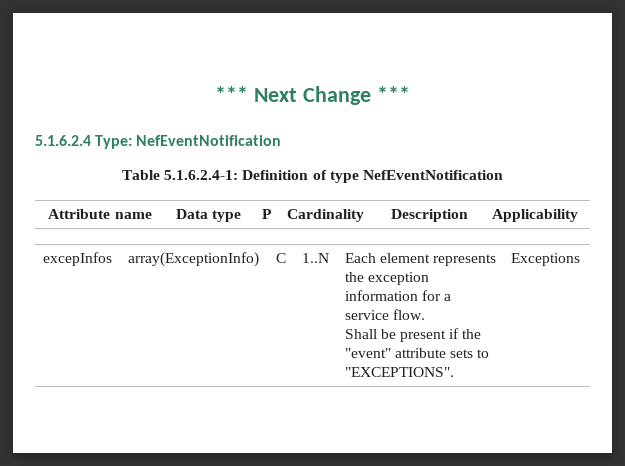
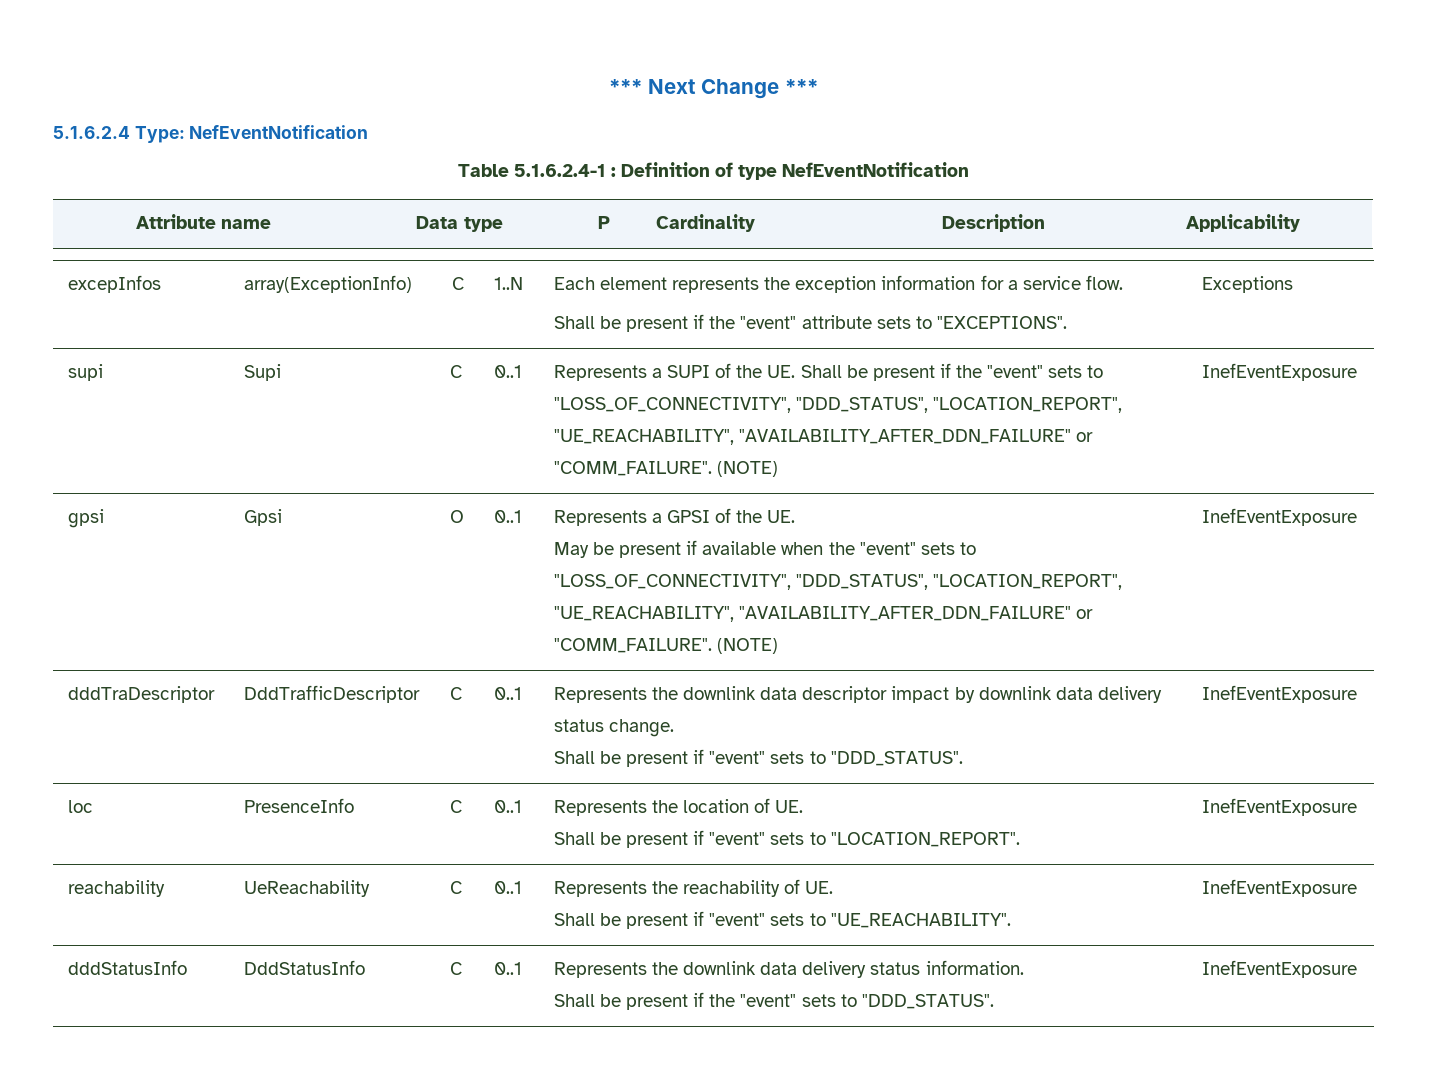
- Table 5.1.6.2.4-1: Definition of type NefEventNotification
+ Table 5.1.6.2.4-1 : Definition of type NefEventNotification
+ supi | Supi | C | 0..1 | Represents a SUPI of the UE. Shall be present if the "event" sets to "LOSS_OF_CONNECTIVITY", "DDD_STATUS", "LOCATION_REPORT", "UE_REACHABILITY", "AVAILABILITY_AFTER_DDN_FAILURE" or "COMM_FAILURE". (NOTE) | InefEventExposure
+ gpsi | Gpsi | O | 0..1 | Represents a GPSI of the UE.
+ May be present if available when the "event" sets to "LOSS_OF_CONNECTIVITY", "DDD_STATUS", "LOCATION_REPORT", "UE_REACHABILITY", "AVAILABILITY_AFTER_DDN_FAILURE" or "COMM_FAILURE". (NOTE) | InefEventExposure
+ dddTraDescriptor | DddTrafficDescriptor | C | 0..1 | Represents the downlink data descriptor impact by downlink data delivery status change.
+ Shall be present if "event" sets to "DDD_STATUS". | InefEventExposure
+ loc | PresenceInfo | C | 0..1 | Represents the location of UE.
+ Shall be present if "event" sets to "LOCATION_REPORT". | InefEventExposure
+ reachability | UeReachability | C | 0..1 | Represents the reachability of UE.
+ Shall be present if "event" sets to "UE_REACHABILITY". | InefEventExposure
+ dddStatusInfo | DddStatusInfo | C | 0..1 | Represents the downlink data delivery status information.
+ Shall be present if the "event" sets to "DDD_STATUS". | InefEventExposure

